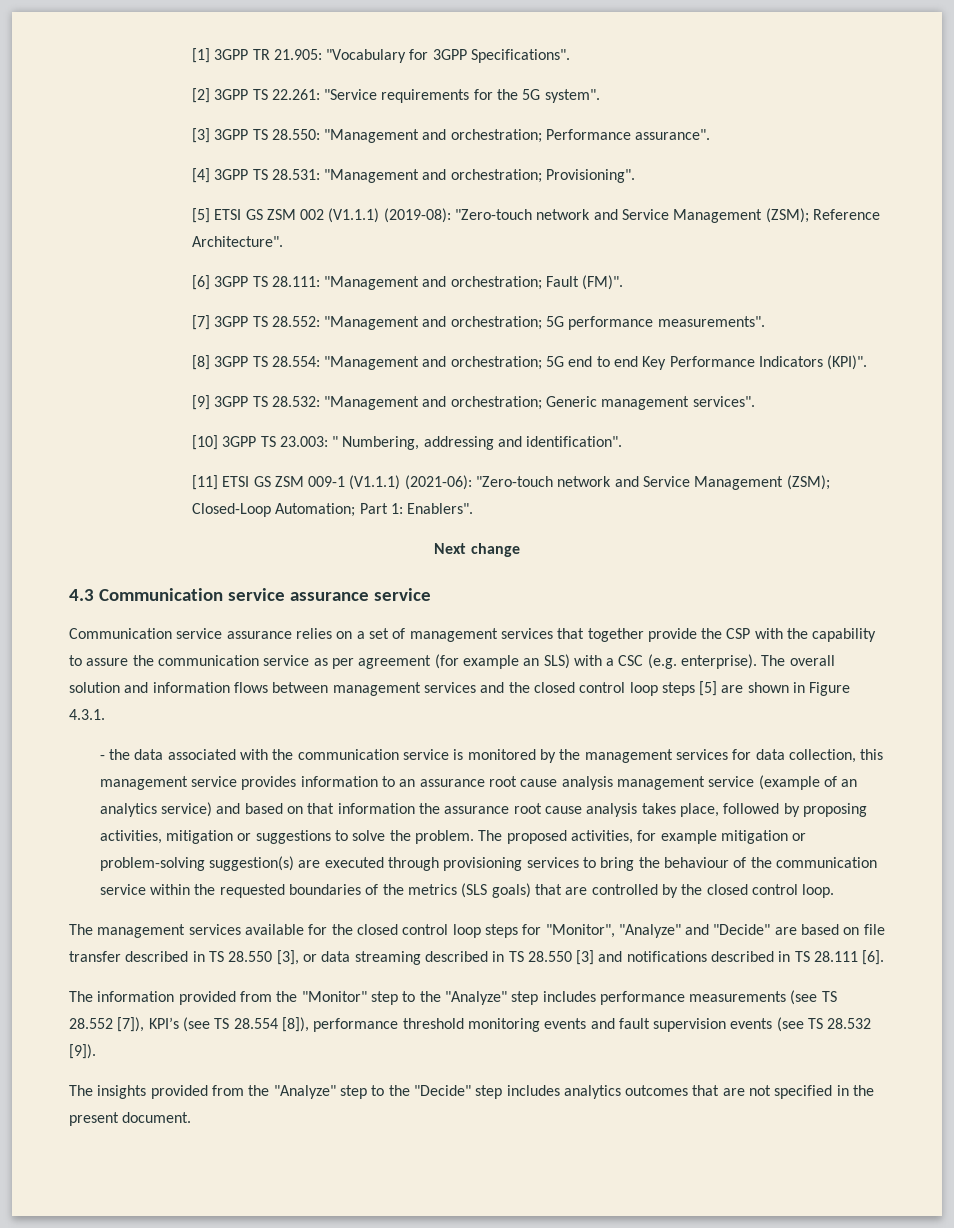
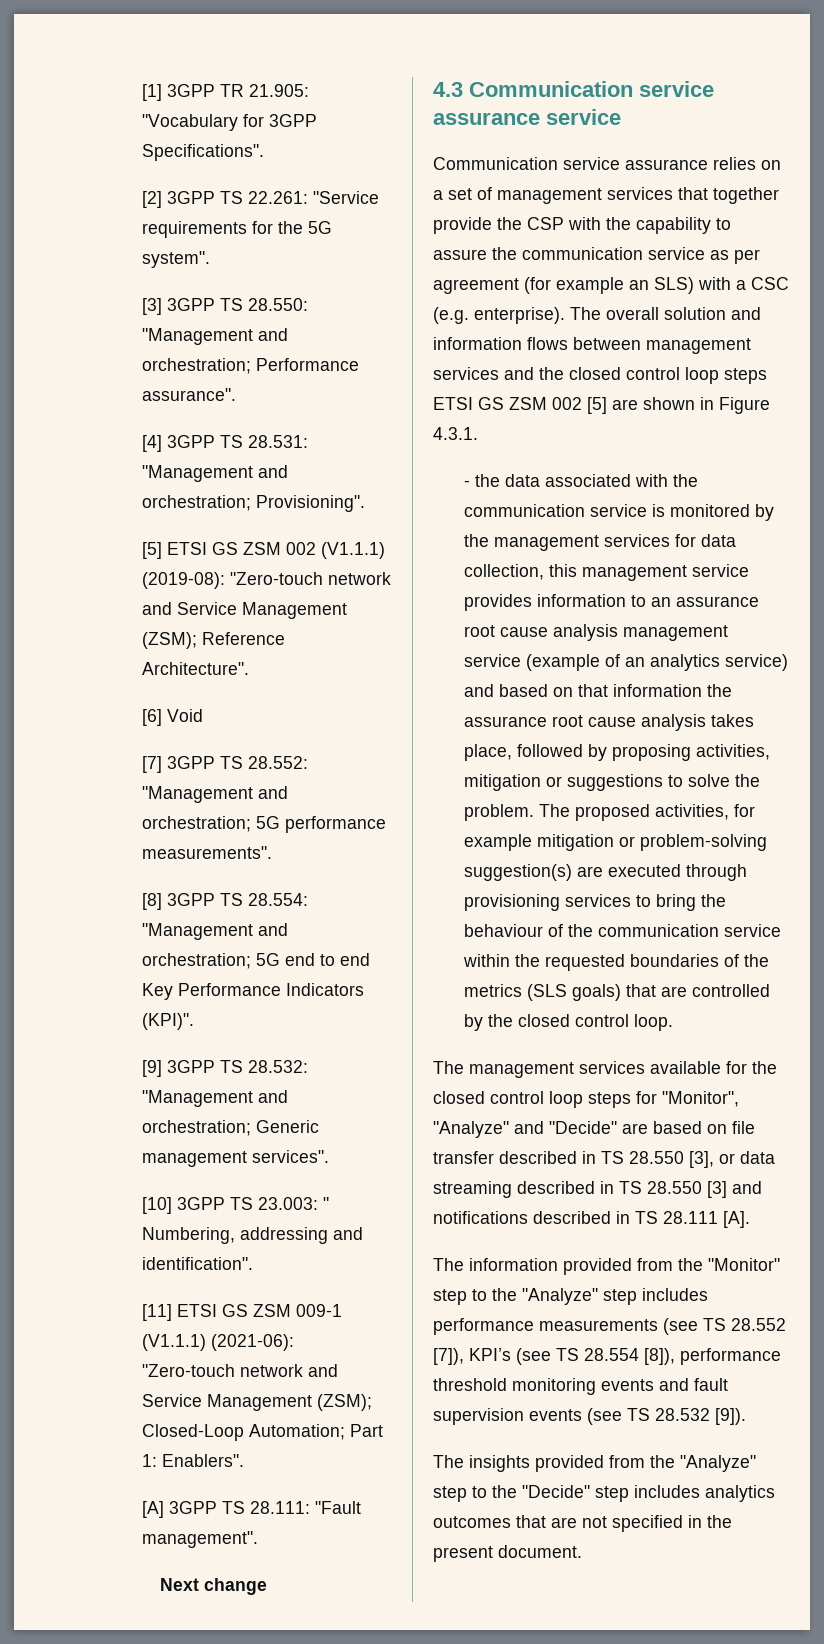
- [6] 3GPP TS 28.111: "Management and orchestration; Fault (FM)".
+ [6] Void
+ [A] 3GPP TS 28.111: "Fault management".
- The overall solution and information flows between management services and the closed control loop steps [5] are shown in Figure 4.3.1.
+ The overall solution and information flows between management services and the closed control loop steps ETSI GS ZSM 002 [5] are shown in Figure 4.3.1.
- The management services available for the closed control loop steps for "Monitor", "Analyze" and "Decide" are based on file transfer described in TS 28.550 [3], or data streaming described in TS 28.550 [3] and notifications described in TS 28.111 [6].
+ The management services available for the closed control loop steps for "Monitor", "Analyze" and "Decide" are based on file transfer described in TS 28.550 [3], or data streaming described in TS 28.550 [3] and notifications described in TS 28.111 [A].

